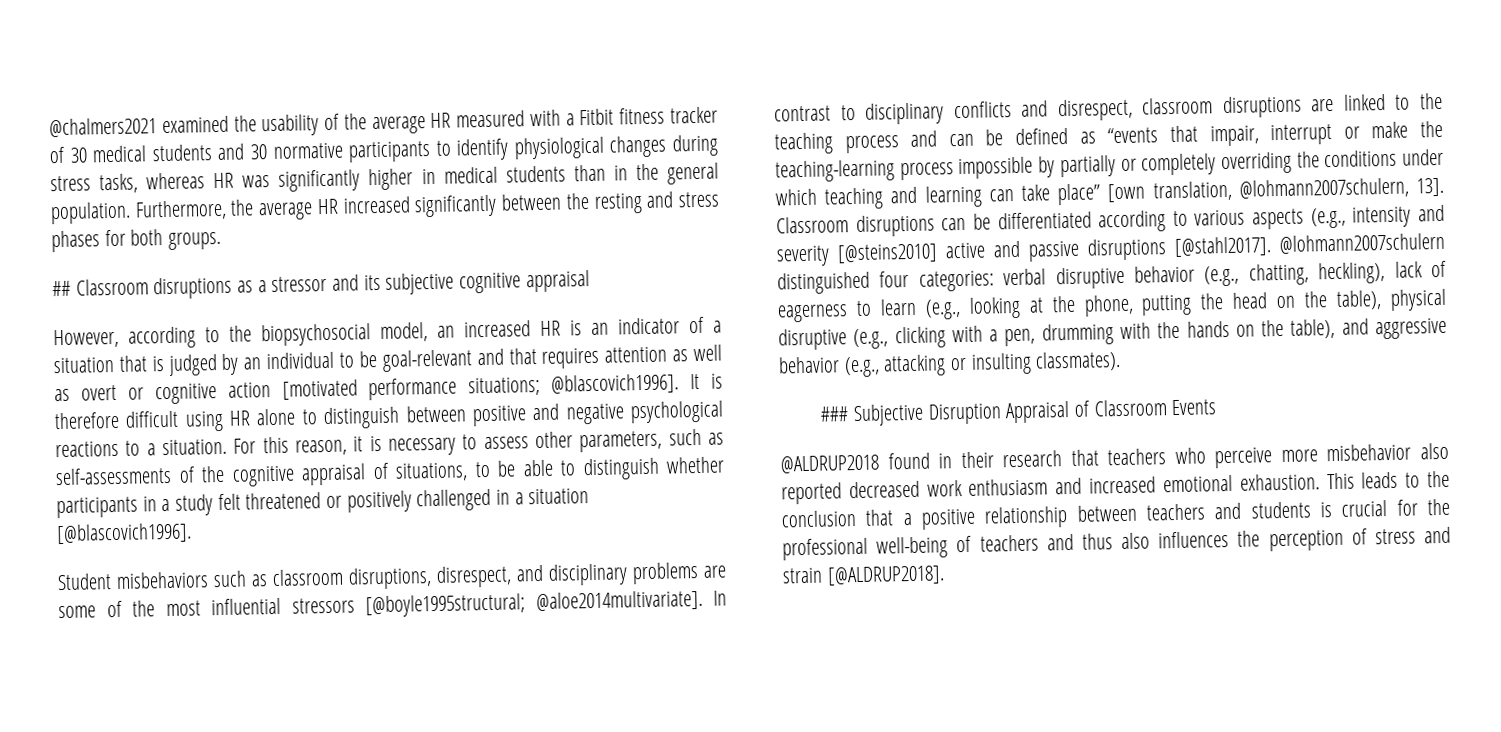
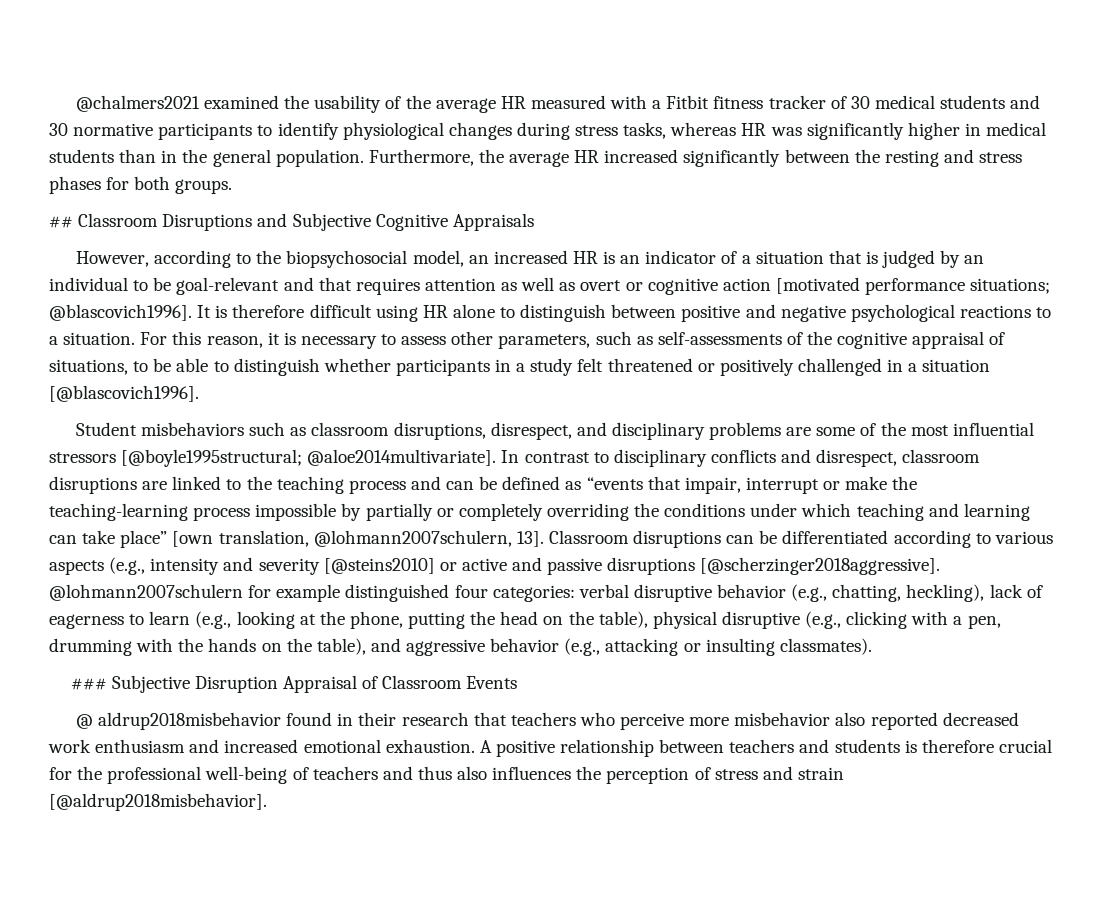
- ## Classroom disruptions as a stressor and its subjective cognitive appraisal
+ ## Classroom Disruptions and Subjective Cognitive Appraisals
- Classroom disruptions can be differentiated according to various aspects (e.g., intensity and severity [@steins2010] active and passive disruptions [@stahl2017]. @lohmann2007schulern distinguished four categories:
+ Classroom disruptions can be differentiated according to various aspects (e.g., intensity and severity [@steins2010] or active and passive disruptions [@scherzinger2018aggressive]. @lohmann2007schulern for example distinguished four categories:
- @ALDRUP2018 found in their research that teachers who perceive more misbehavior also reported decreased work enthusiasm and increased emotional exhaustion.
+ @ aldrup2018misbehavior found in their research that teachers who perceive more misbehavior also reported decreased work enthusiasm and increased emotional exhaustion.
- This leads to the conclusion that a positive relationship between teachers and students is crucial for the professional well-being of teachers and thus also influences the perception of stress and strain [@ALDRUP2018].
+ A positive relationship between teachers and students is therefore crucial for the professional well-being of teachers and thus also influences the perception of stress and strain [@aldrup2018misbehavior].

